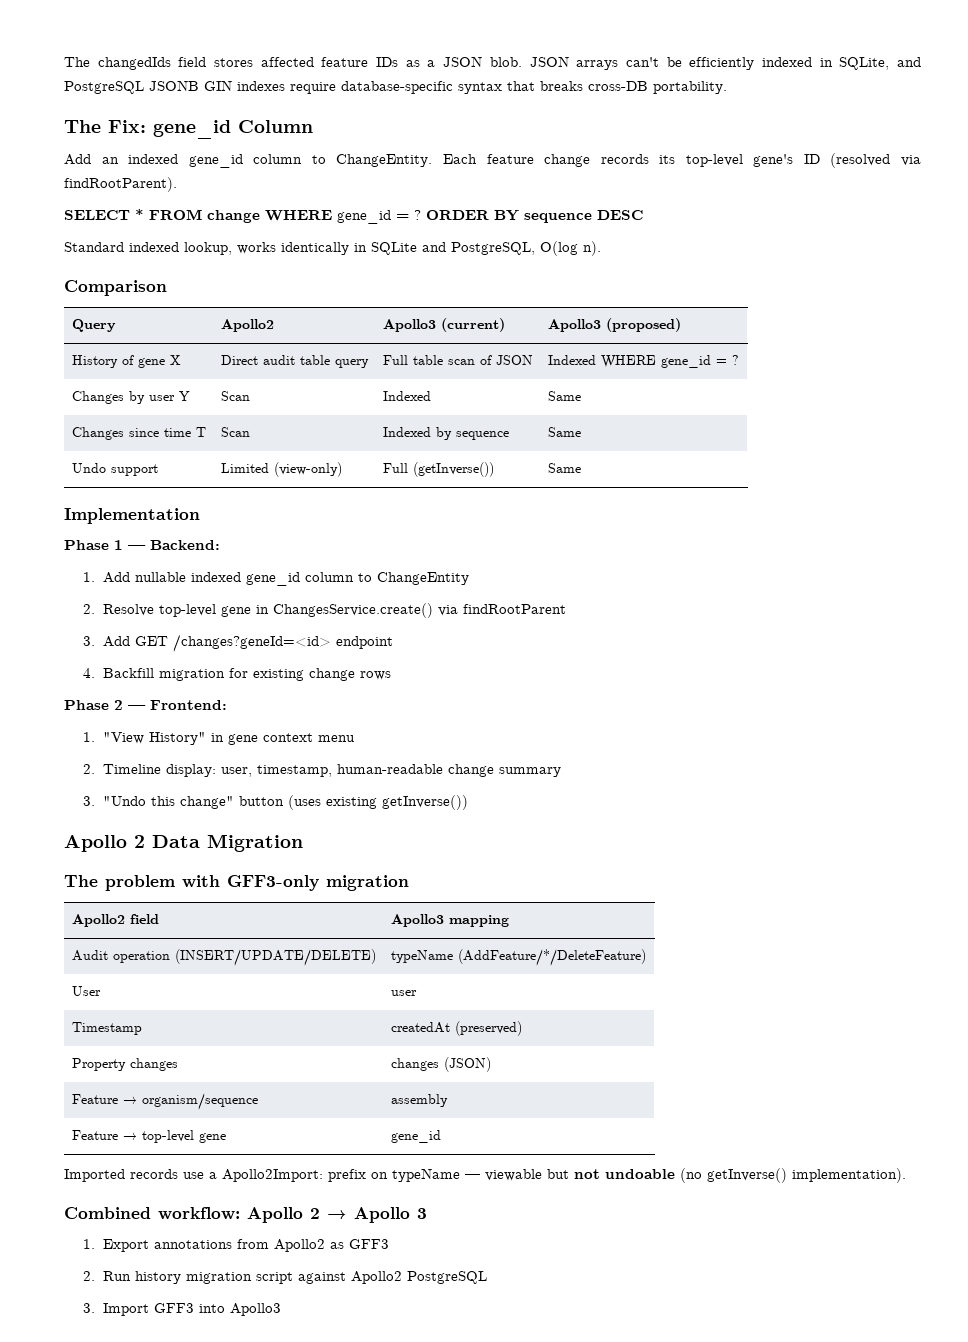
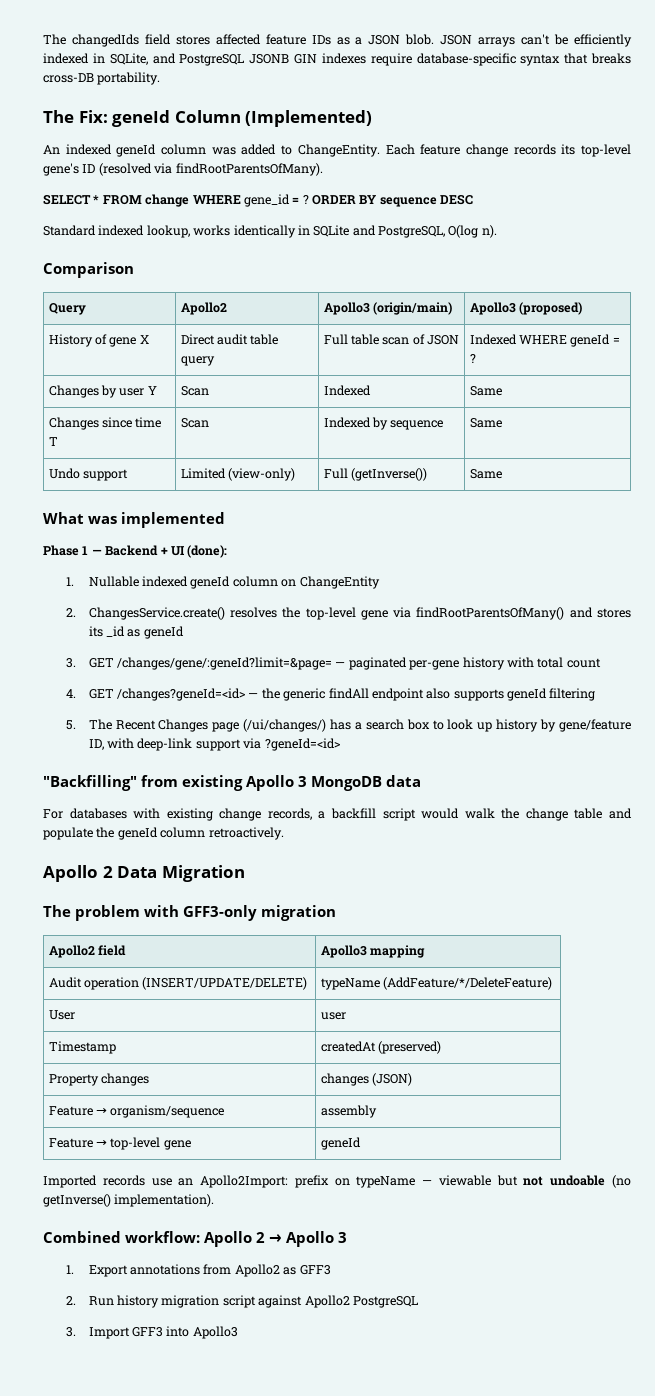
- The Fix: gene_id Column
- Add an indexed gene_id column to ChangeEntity.
+ The Fix: geneId Column (Implemented)
+ An indexed geneId column was added to ChangeEntity.
- Each feature change records its top-level gene's ID (resolved via findRootParent).
+ Each feature change records its top-level gene's ID (resolved via findRootParentsOfMany).
- Query | Apollo2 | Apollo3 (current) | Apollo3 (proposed)
+ Query | Apollo2 | Apollo3 (origin/main) | Apollo3 (proposed)
- History of gene X | Direct audit table query | Full table scan of JSON | Indexed WHERE gene_id = ?
+ History of gene X | Direct audit table query | Full table scan of JSON | Indexed WHERE geneId = ?
- Implementation
+ What was implemented
- Phase 1 — Backend:
- 1. Add nullable indexed gene_id column to ChangeEntity
- 2. Resolve top-level gene in ChangesService.create() via findRootParent
- 3. Add GET /changes?geneId=<id> endpoint
- 4. Backfill migration for existing change rows
- Phase 2 — Frontend:
- 1. "View History" in gene context menu
- 2. Timeline display: user, timestamp, human-readable change summary
- 3. "Undo this change" button (uses existing getInverse())
+ Phase 1 — Backend + UI (done):
+ 1. Nullable indexed geneId column on ChangeEntity
+ 2. ChangesService.create() resolves the top-level gene via findRootParentsOfMany() and stores its _id as geneId
+ 3. GET /changes/gene/:geneId?limit=&page= — paginated per-gene history with total count
+ 4. GET /changes?geneId=<id> — the generic findAll endpoint also supports geneId filtering
+ 5. The Recent Changes page (/ui/changes/) has a search box to look up history by gene/feature ID, with deep-link support via ?geneId=<id>
+ "Backfilling" from existing Apollo 3 MongoDB data
+ For databases with existing change records, a backfill script would walk the change table and populate the geneId column retroactively.
- Feature → top-level gene | gene_id
+ Feature → top-level gene | geneId
- Imported records use a Apollo2Import: prefix on typeName — viewable but not undoable (no getInverse() implementation).
+ Imported records use an Apollo2Import: prefix on typeName — viewable but not undoable (no getInverse() implementation).

